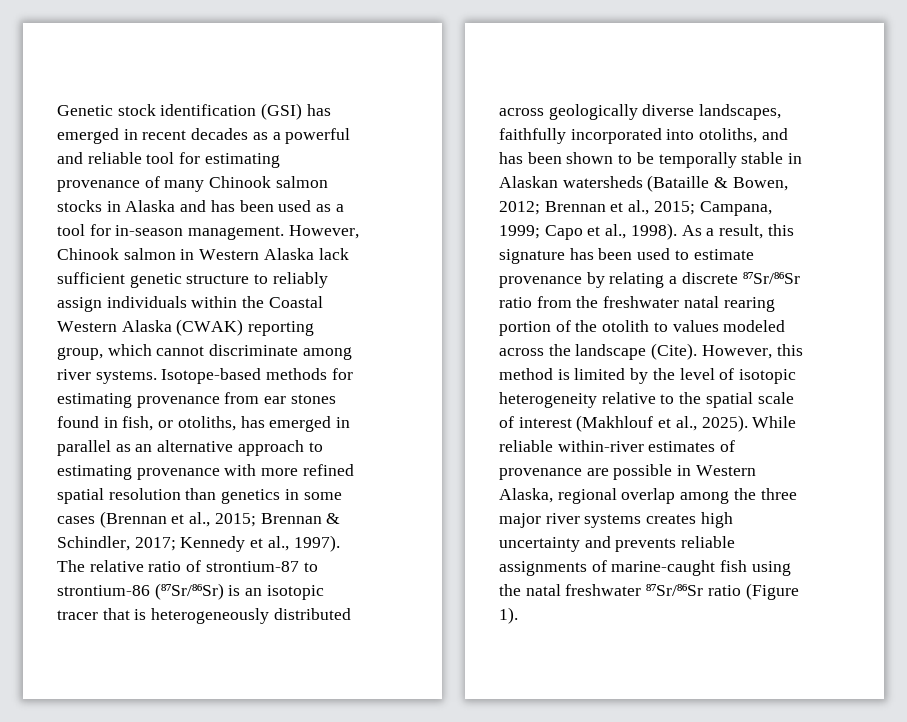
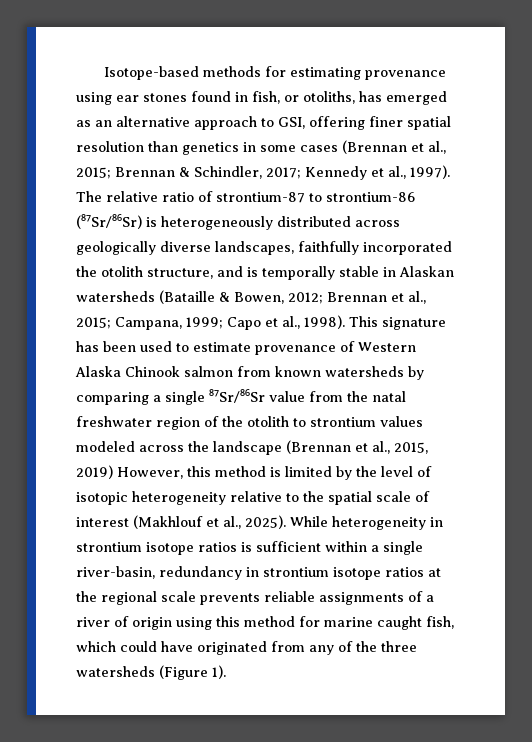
- Genetic stock identification (GSI) has emerged in recent decades as a powerful and reliable tool for estimating provenance of many Chinook salmon stocks in Alaska and has been used as a tool for in-season management. However, Chinook salmon in Western Alaska lack sufficient genetic structure to reliably assign individuals within the Coastal Western Alaska (CWAK) reporting group, which cannot discriminate among river systems. Isotope-based methods for estimating provenance from ear stones found in fish, or otoliths, has emerged in parallel as an alternative approach to estimating provenance with more refined spatial resolution than genetics in some cases (Brennan et al., 2015; Brennan & Schindler, 2017; Kennedy et al., 1997).
+ Isotope-based methods for estimating provenance using ear stones found in fish, or otoliths, has emerged as an alternative approach to GSI, offering finer spatial resolution than genetics in some cases (Brennan et al., 2015; Brennan & Schindler, 2017; Kennedy et al., 1997).
- The relative ratio of strontium-87 to strontium-86 (⁸⁷Sr/⁸⁶Sr) is an isotopic tracer that is heterogeneously distributed across geologically diverse landscapes, faithfully incorporated into otoliths, and has been shown to be temporally stable in Alaskan watersheds (Bataille & Bowen, 2012; Brennan et al., 2015; Campana, 1999; Capo et al., 1998).
+ The relative ratio of strontium-87 to strontium-86 (⁸⁷Sr/⁸⁶Sr) is heterogeneously distributed across geologically diverse landscapes, faithfully incorporated the otolith structure, and is temporally stable in Alaskan watersheds (Bataille & Bowen, 2012; Brennan et al., 2015; Campana, 1999; Capo et al., 1998).
- As a result, this signature has been used to estimate provenance by relating a discrete ⁸⁷Sr/⁸⁶Sr ratio from the freshwater natal rearing portion of the otolith to values modeled across the landscape (Cite). However, this method is limited by the level of isotopic heterogeneity relative to the spatial scale of interest (Makhlouf et al., 2025).
+ This signature has been used to estimate provenance of Western Alaska Chinook salmon from known watersheds by comparing a single ⁸⁷Sr/⁸⁶Sr value from the natal freshwater region of the otolith to strontium values modeled across the landscape (Brennan et al., 2015, 2019) However, this method is limited by the level of isotopic heterogeneity relative to the spatial scale of interest (Makhlouf et al., 2025).
- While reliable within-river estimates of provenance are possible in Western Alaska, regional overlap among the three major river systems creates high uncertainty and prevents reliable assignments of marine-caught fish using the natal freshwater ⁸⁷Sr/⁸⁶Sr ratio (Figure 1).
+ While heterogeneity in strontium isotope ratios is sufficient within a single river-basin, redundancy in strontium isotope ratios at the regional scale prevents reliable assignments of a river of origin using this method for marine caught fish, which could have originated from any of the three watersheds (Figure 1).

